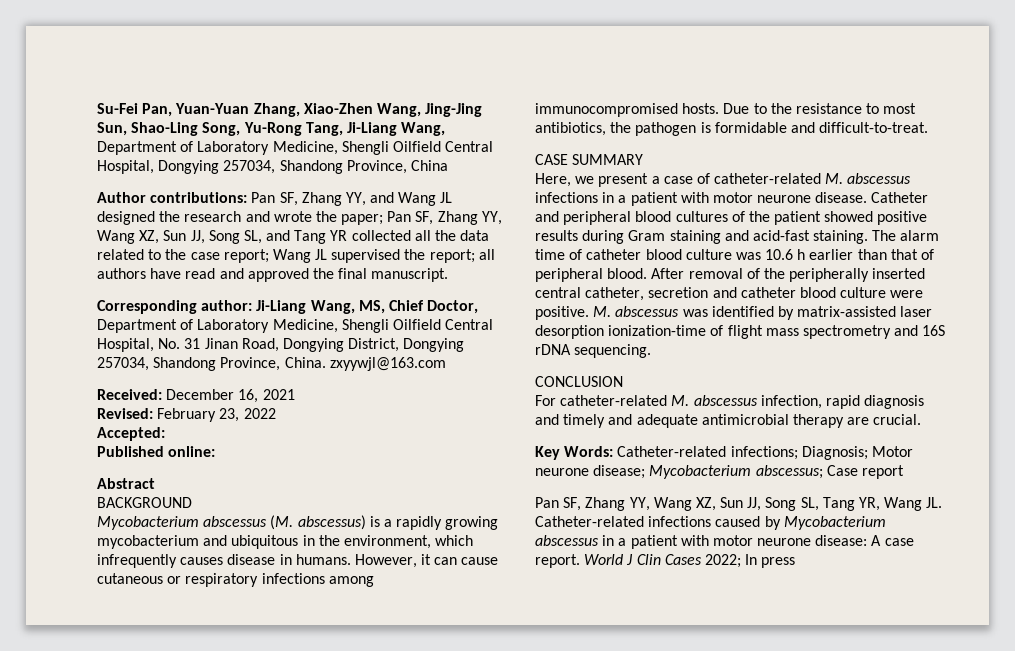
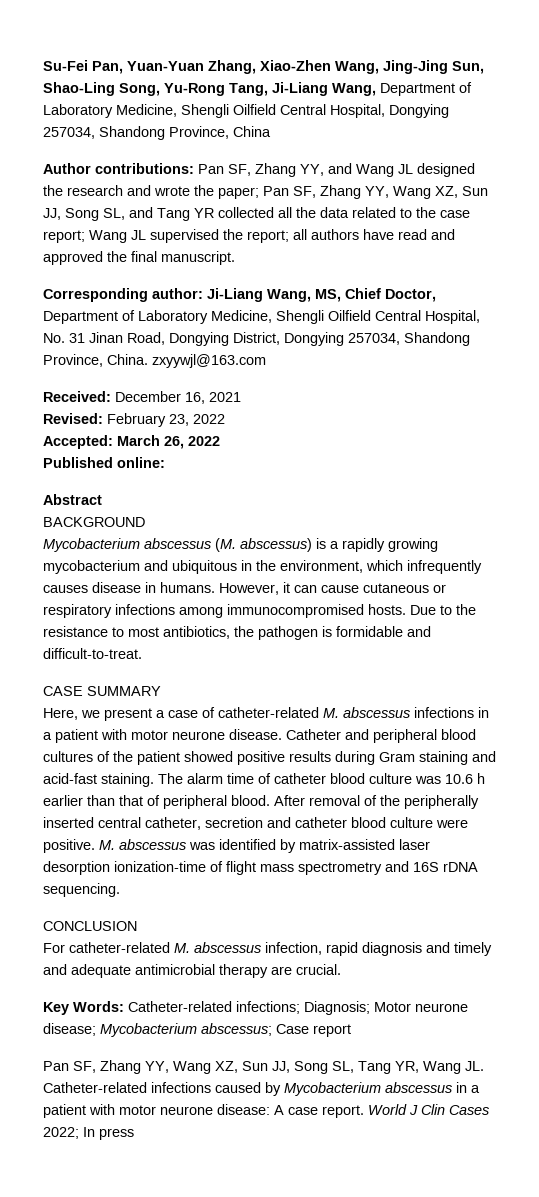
- Accepted:
+ Accepted: March 26, 2022

